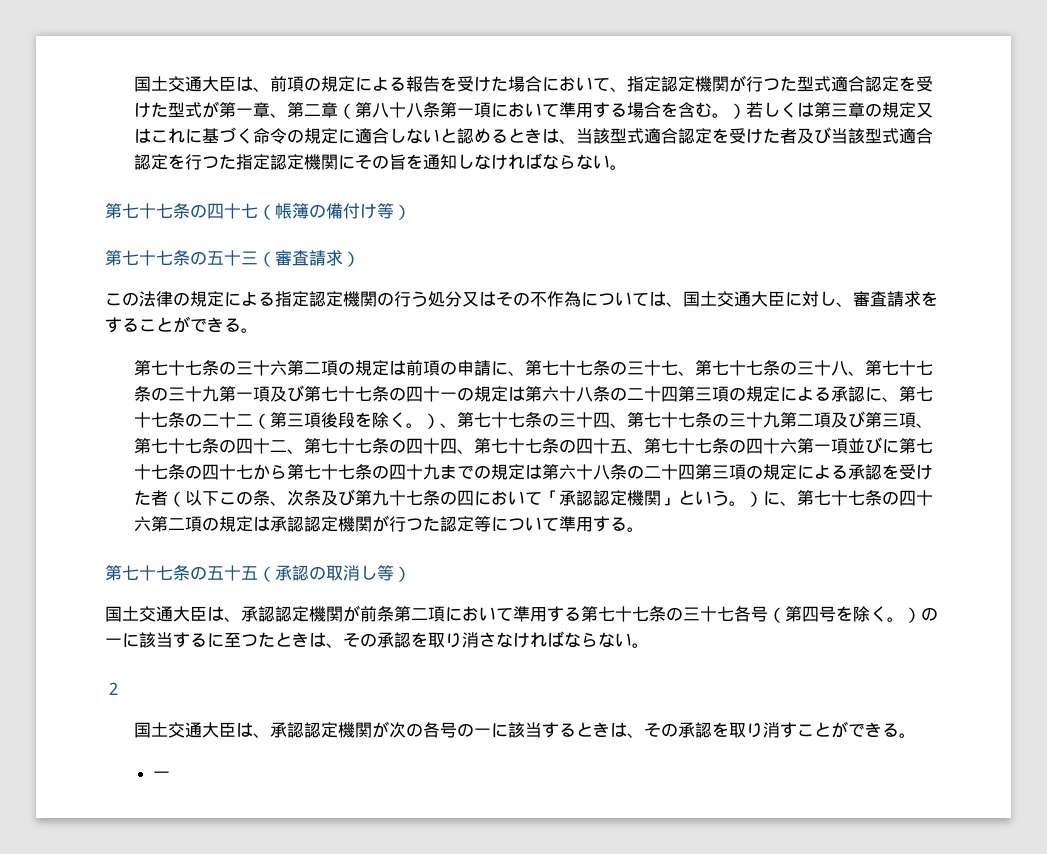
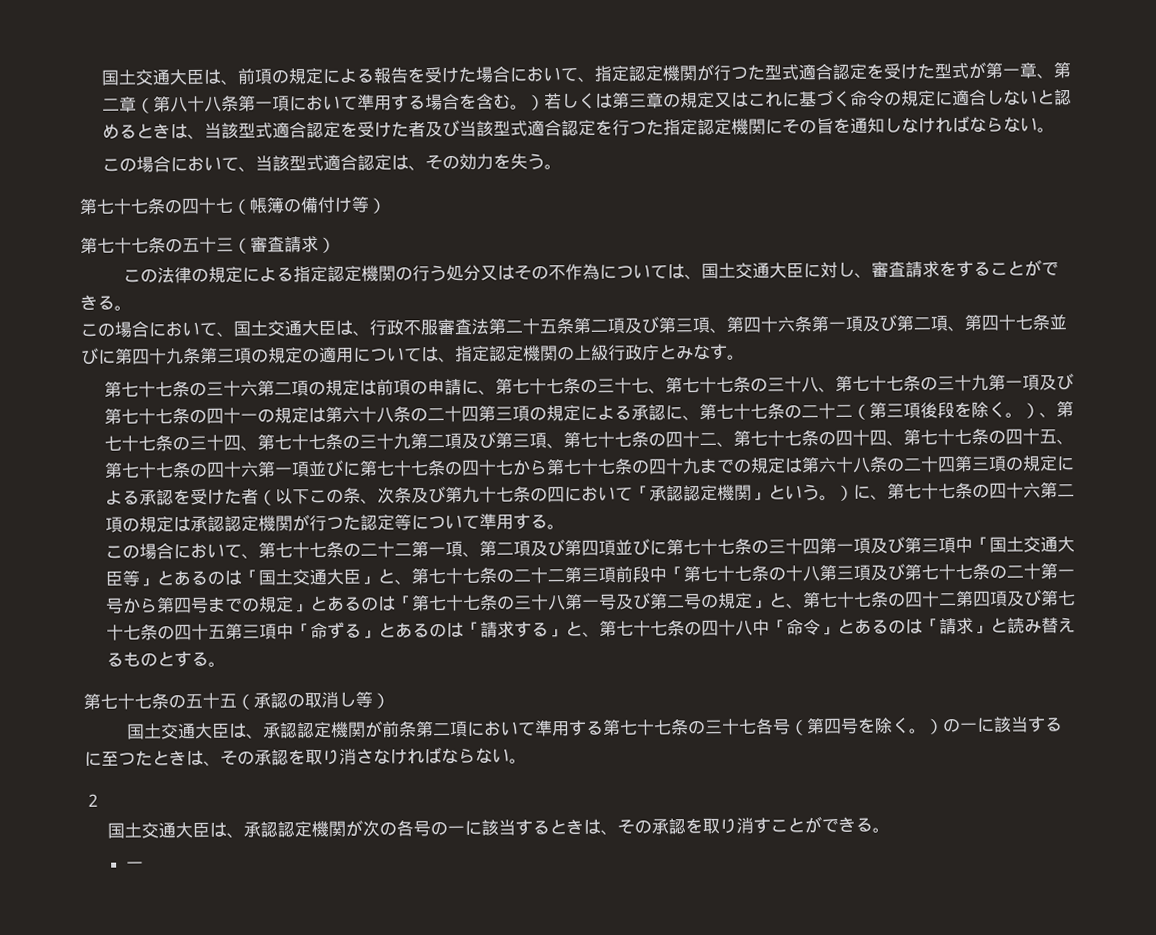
+ この場合において、当該型式適合認定は、その効力を失う。
+ この場合において、国土交通大臣は、行政不服審査法第二十五条第二項及び第三項、第四十六条第一項及び第二項、第四十七条並びに第四十九条第三項の規定の適用については、指定認定機関の上級行政庁とみなす。
+ この場合において、第七十七条の二十二第一項、第二項及び第四項並びに第七十七条の三十四第一項及び第三項中「国土交通大臣等」とあるのは「国土交通大臣」と、第七十七条の二十二第三項前段中「第七十七条の十八第三項及び第七十七条の二十第一号から第四号までの規定」とあるのは「第七十七条の三十八第一号及び第二号の規定」と、第七十七条の四十二第四項及び第七十七条の四十五第三項中「命ずる」とあるのは「請求する」と、第七十七条の四十八中「命令」とあるのは「請求」と読み替えるものとする。

